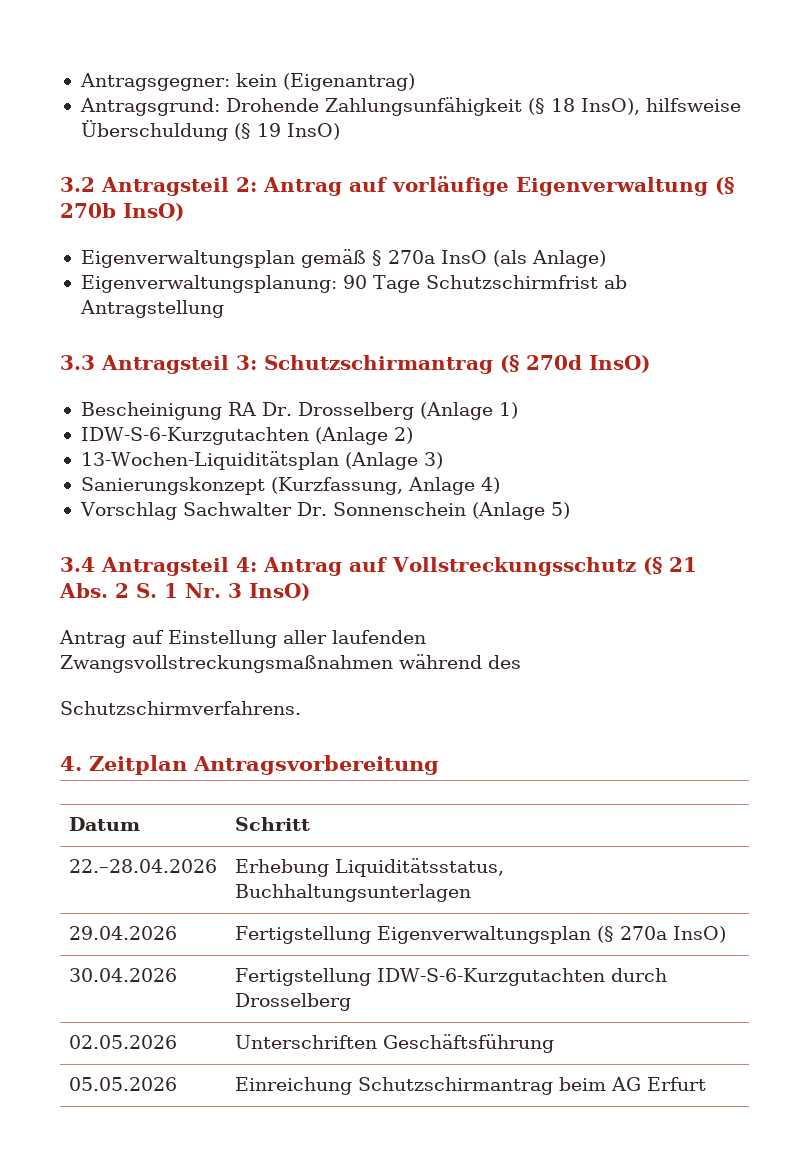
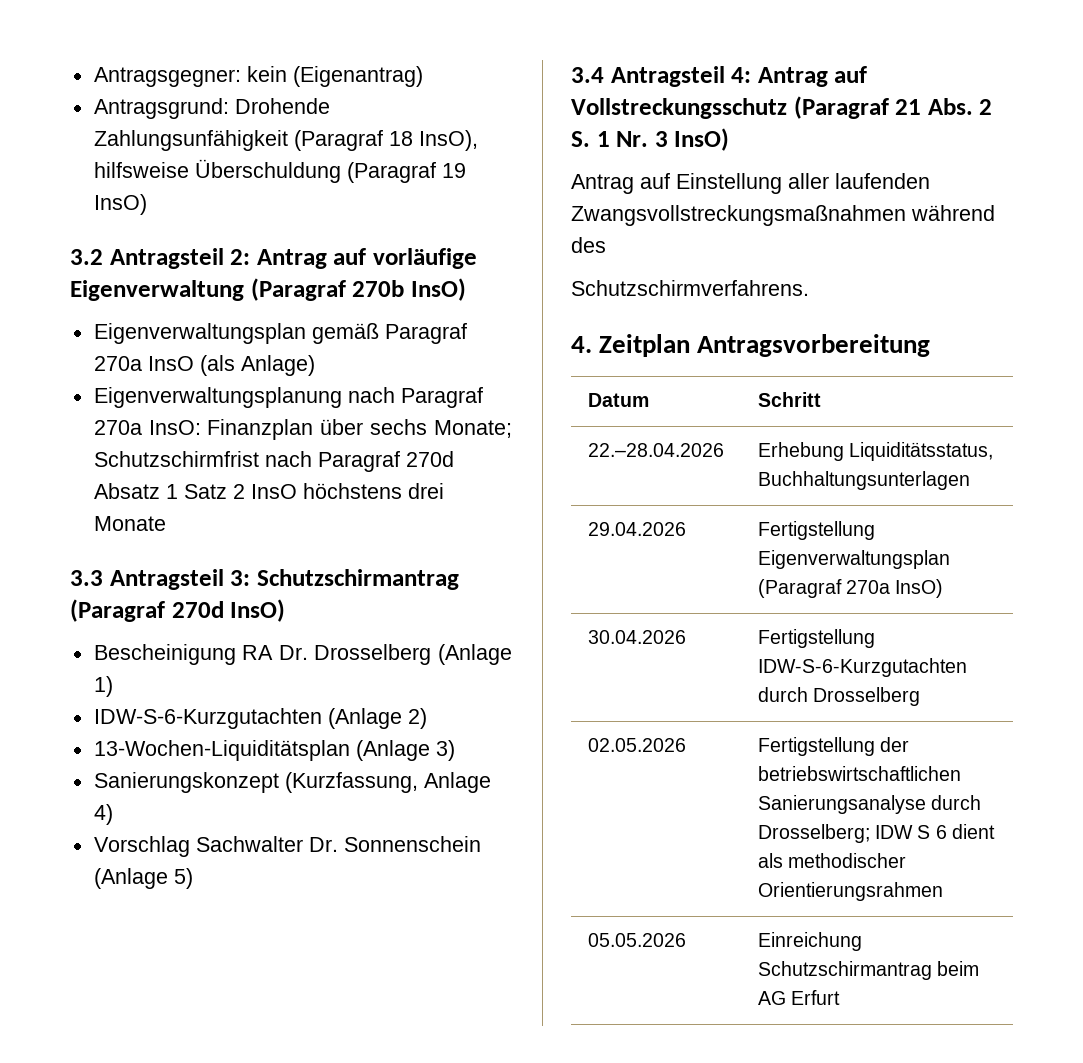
- Antragsgrund: Drohende Zahlungsunfähigkeit (§ 18 InsO), hilfsweise Überschuldung (§ 19 InsO)
+ Antragsgrund: Drohende Zahlungsunfähigkeit (Paragraf 18 InsO), hilfsweise Überschuldung (Paragraf 19 InsO)
- 3.2 Antragsteil 2: Antrag auf vorläufige Eigenverwaltung (§ 270b InsO)
+ 3.2 Antragsteil 2: Antrag auf vorläufige Eigenverwaltung (Paragraf 270b InsO)
- Eigenverwaltungsplan gemäß § 270a InsO (als Anlage)
+ Eigenverwaltungsplan gemäß Paragraf 270a InsO (als Anlage)
- Eigenverwaltungsplanung: 90 Tage Schutzschirmfrist ab Antragstellung
+ Eigenverwaltungsplanung nach Paragraf 270a InsO: Finanzplan über sechs Monate; Schutzschirmfrist nach Paragraf 270d Absatz 1 Satz 2 InsO höchstens drei Monate
- 3.3 Antragsteil 3: Schutzschirmantrag (§ 270d InsO)
+ 3.3 Antragsteil 3: Schutzschirmantrag (Paragraf 270d InsO)
- 3.4 Antragsteil 4: Antrag auf Vollstreckungsschutz (§ 21 Abs. 2 S. 1 Nr. 3 InsO)
+ 3.4 Antragsteil 4: Antrag auf Vollstreckungsschutz (Paragraf 21 Abs. 2 S. 1 Nr. 3 InsO)
- 29.04.2026 | Fertigstellung Eigenverwaltungsplan (§ 270a InsO)
+ 29.04.2026 | Fertigstellung Eigenverwaltungsplan (Paragraf 270a InsO)
- 02.05.2026 | Unterschriften Geschäftsführung
+ 02.05.2026 | Fertigstellung der betriebswirtschaftlichen Sanierungsanalyse durch Drosselberg; IDW S 6 dient als methodischer Orientierungsrahmen

